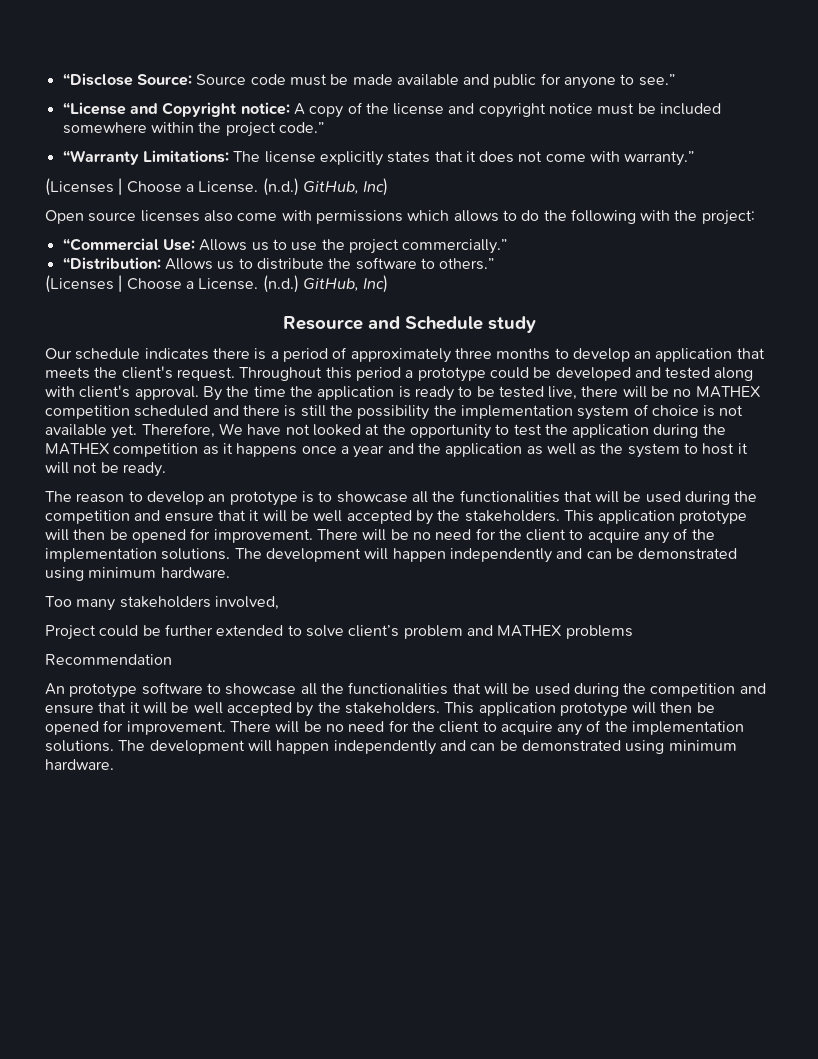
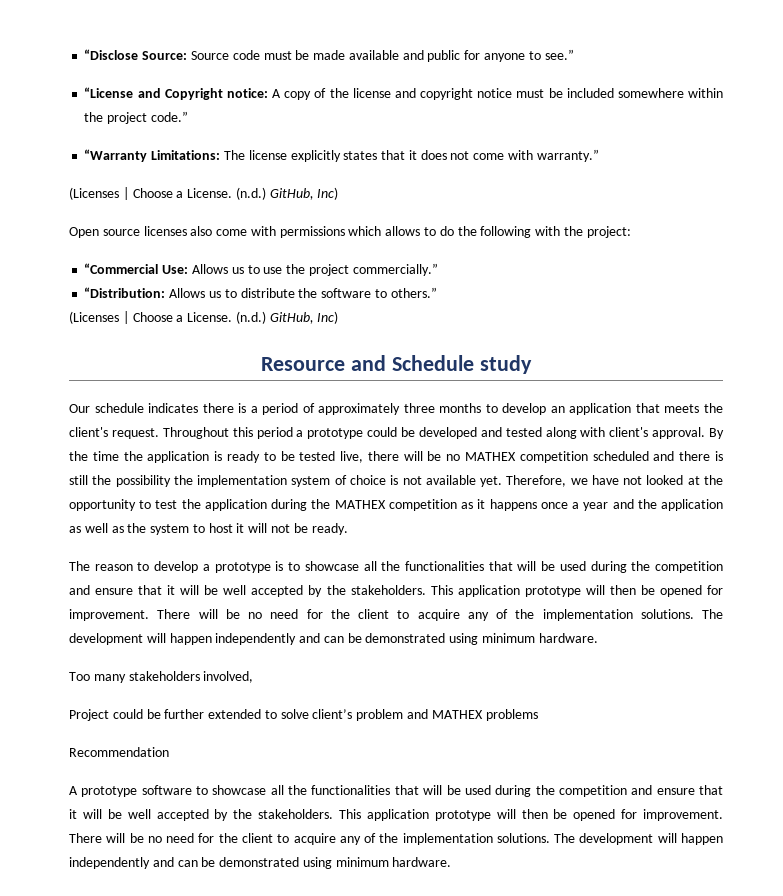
- Therefore, We have not looked at the opportunity to test the application during the MATHEX competition as it happens once a year and the application as well as the system to host it will not be ready.
+ Therefore, we have not looked at the opportunity to test the application during the MATHEX competition as it happens once a year and the application as well as the system to host it will not be ready.
- The reason to develop an prototype is to showcase all the functionalities that will be used during the competition and ensure that it will be well accepted by the stakeholders.
+ The reason to develop a prototype is to showcase all the functionalities that will be used during the competition and ensure that it will be well accepted by the stakeholders.
- An prototype software to showcase all the functionalities that will be used during the competition and ensure that it will be well accepted by the stakeholders.
+ A prototype software to showcase all the functionalities that will be used during the competition and ensure that it will be well accepted by the stakeholders.

